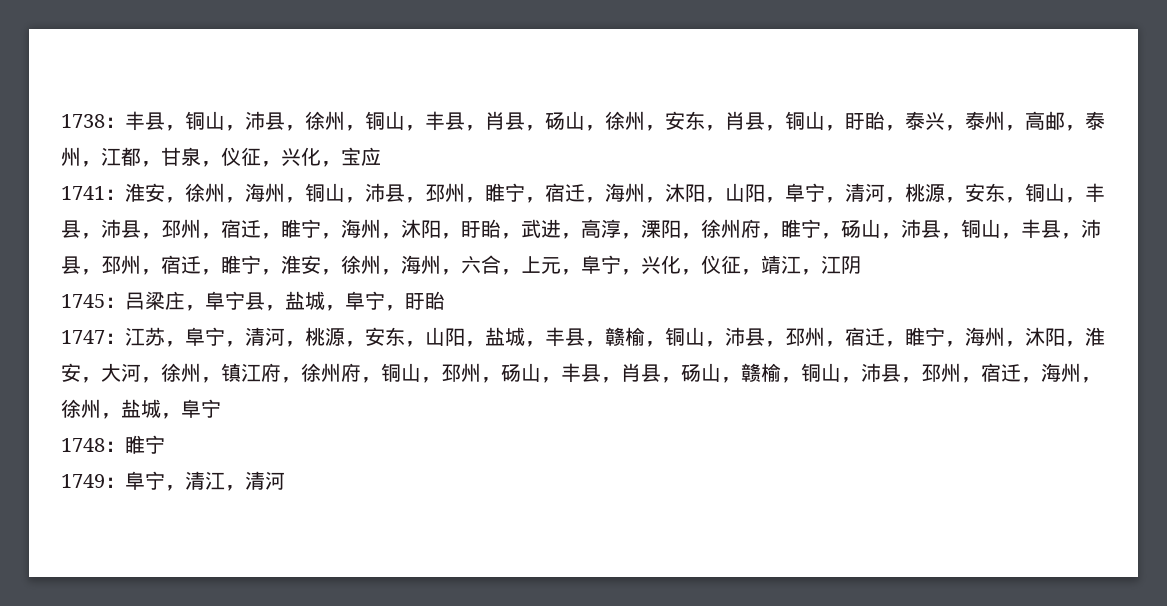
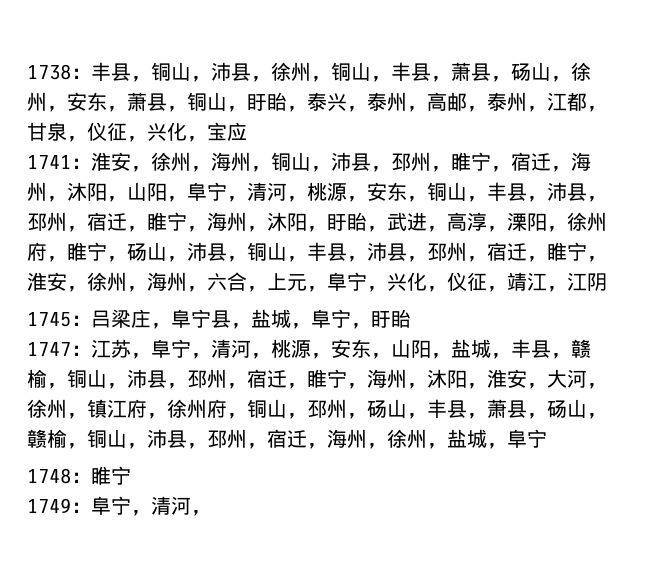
- 1738：丰县，铜山，沛县，徐州，铜山，丰县，肖县，砀山，徐州，安东，肖县，铜山，盱眙，泰兴，泰州，高邮，泰州，江都，甘泉，仪征，兴化，宝应
+ 1738：丰县，铜山，沛县，徐州，铜山，丰县，萧县，砀山，徐州，安东，萧县，铜山，盱眙，泰兴，泰州，高邮，泰州，江都，甘泉，仪征，兴化，宝应
- 1747：江苏，阜宁，清河，桃源，安东，山阳，盐城，丰县，赣榆，铜山，沛县，邳州，宿迁，睢宁，海州，沐阳，淮安，大河，徐州，镇江府，徐州府，铜山，邳州，砀山，丰县，肖县，砀山，赣榆，铜山，沛县，邳州，宿迁，海州，徐州，盐城，阜宁
+ 1747：江苏，阜宁，清河，桃源，安东，山阳，盐城，丰县，赣榆，铜山，沛县，邳州，宿迁，睢宁，海州，沐阳，淮安，大河，徐州，镇江府，徐州府，铜山，邳州，砀山，丰县，萧县，砀山，赣榆，铜山，沛县，邳州，宿迁，海州，徐州，盐城，阜宁
- 1749：阜宁，清江，清河
+ 1749：阜宁，清河，

